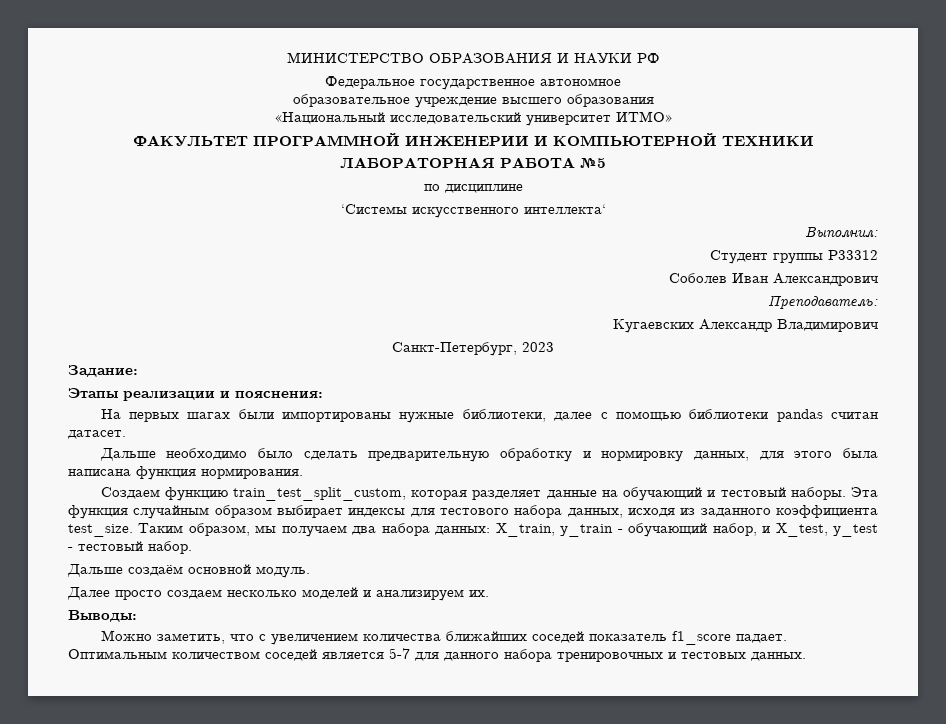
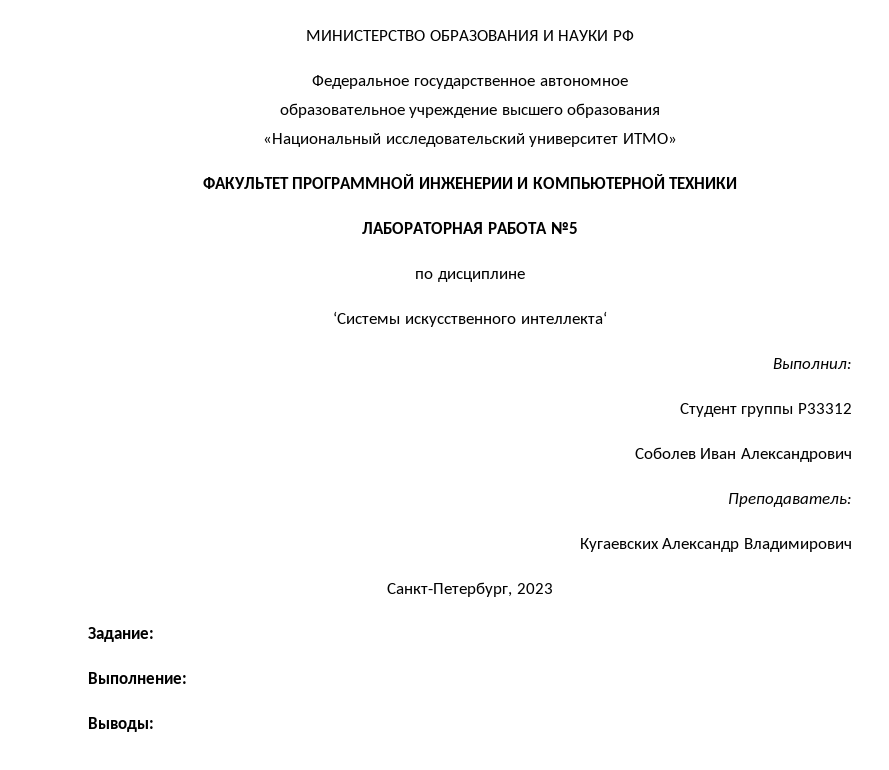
- Этапы реализации и пояснения:
- На первых шагах были импортированы нужные библиотеки, далее с помощью библиотеки pandas считан датасет.
- Дальше необходимо было сделать предварительную обработку и нормировку данных, для этого была написана функция нормирования.
- Создаем функцию train_test_split_custom, которая разделяет данные на обучающий и тестовый наборы. Эта функция случайным образом выбирает индексы для тестового набора данных, исходя из заданного коэффициента test_size. Таким образом, мы получаем два набора данных: X_train, y_train - обучающий набор, и X_test, y_test - тестовый набор.
- Дальше создаём основной модуль.
- Далее просто создаем несколько моделей и анализируем их.
+ Выполнение:
  Выводы:
- Можно заметить, что с увеличением количества ближайших соседей показатель f1_score падает. Оптимальным количеством соседей является 5-7 для данного набора тренировочных и тестовых данных.

